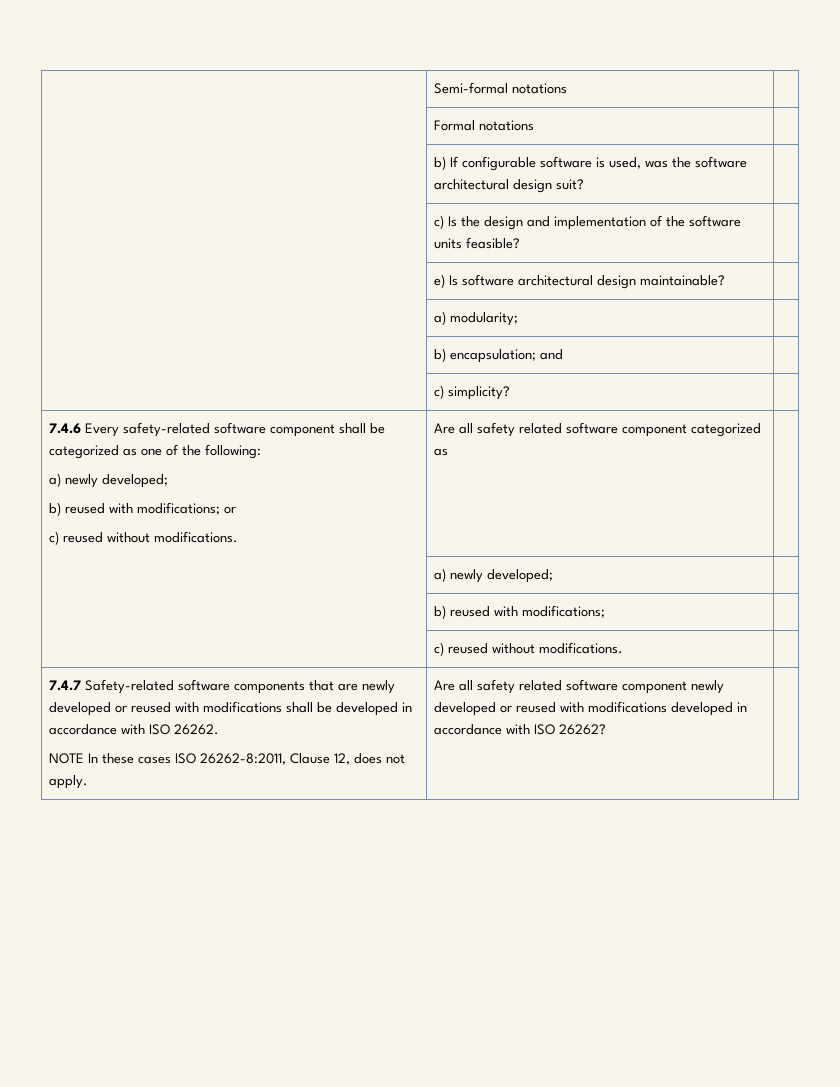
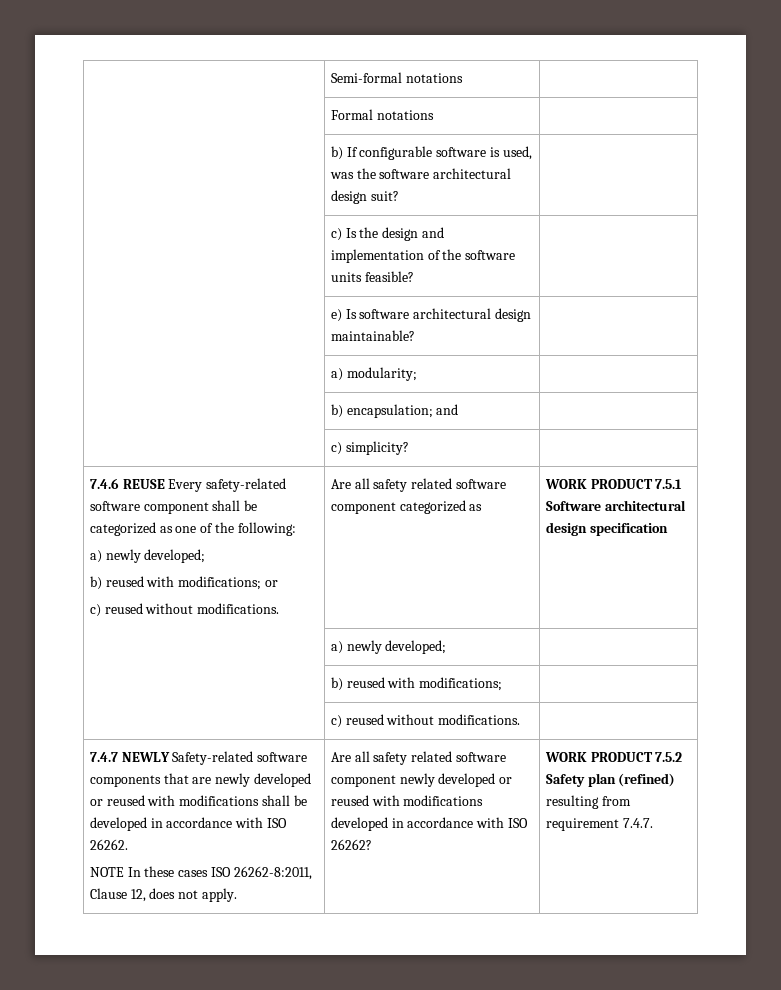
- 7.4.6 Every safety-related software component shall be categorized as one of the following:
+ 7.4.6 REUSE Every safety-related software component shall be categorized as one of the following:
+ WORK PRODUCT 7.5.1 Software architectural design specification
- 7.4.7 Safety-related software components that are newly developed or reused with modifications shall be developed in accordance with ISO 26262.
+ 7.4.7 NEWLY Safety-related software components that are newly developed or reused with modifications shall be developed in accordance with ISO 26262.
+ WORK PRODUCT 7.5.2 Safety plan (refined) resulting from requirement 7.4.7.

